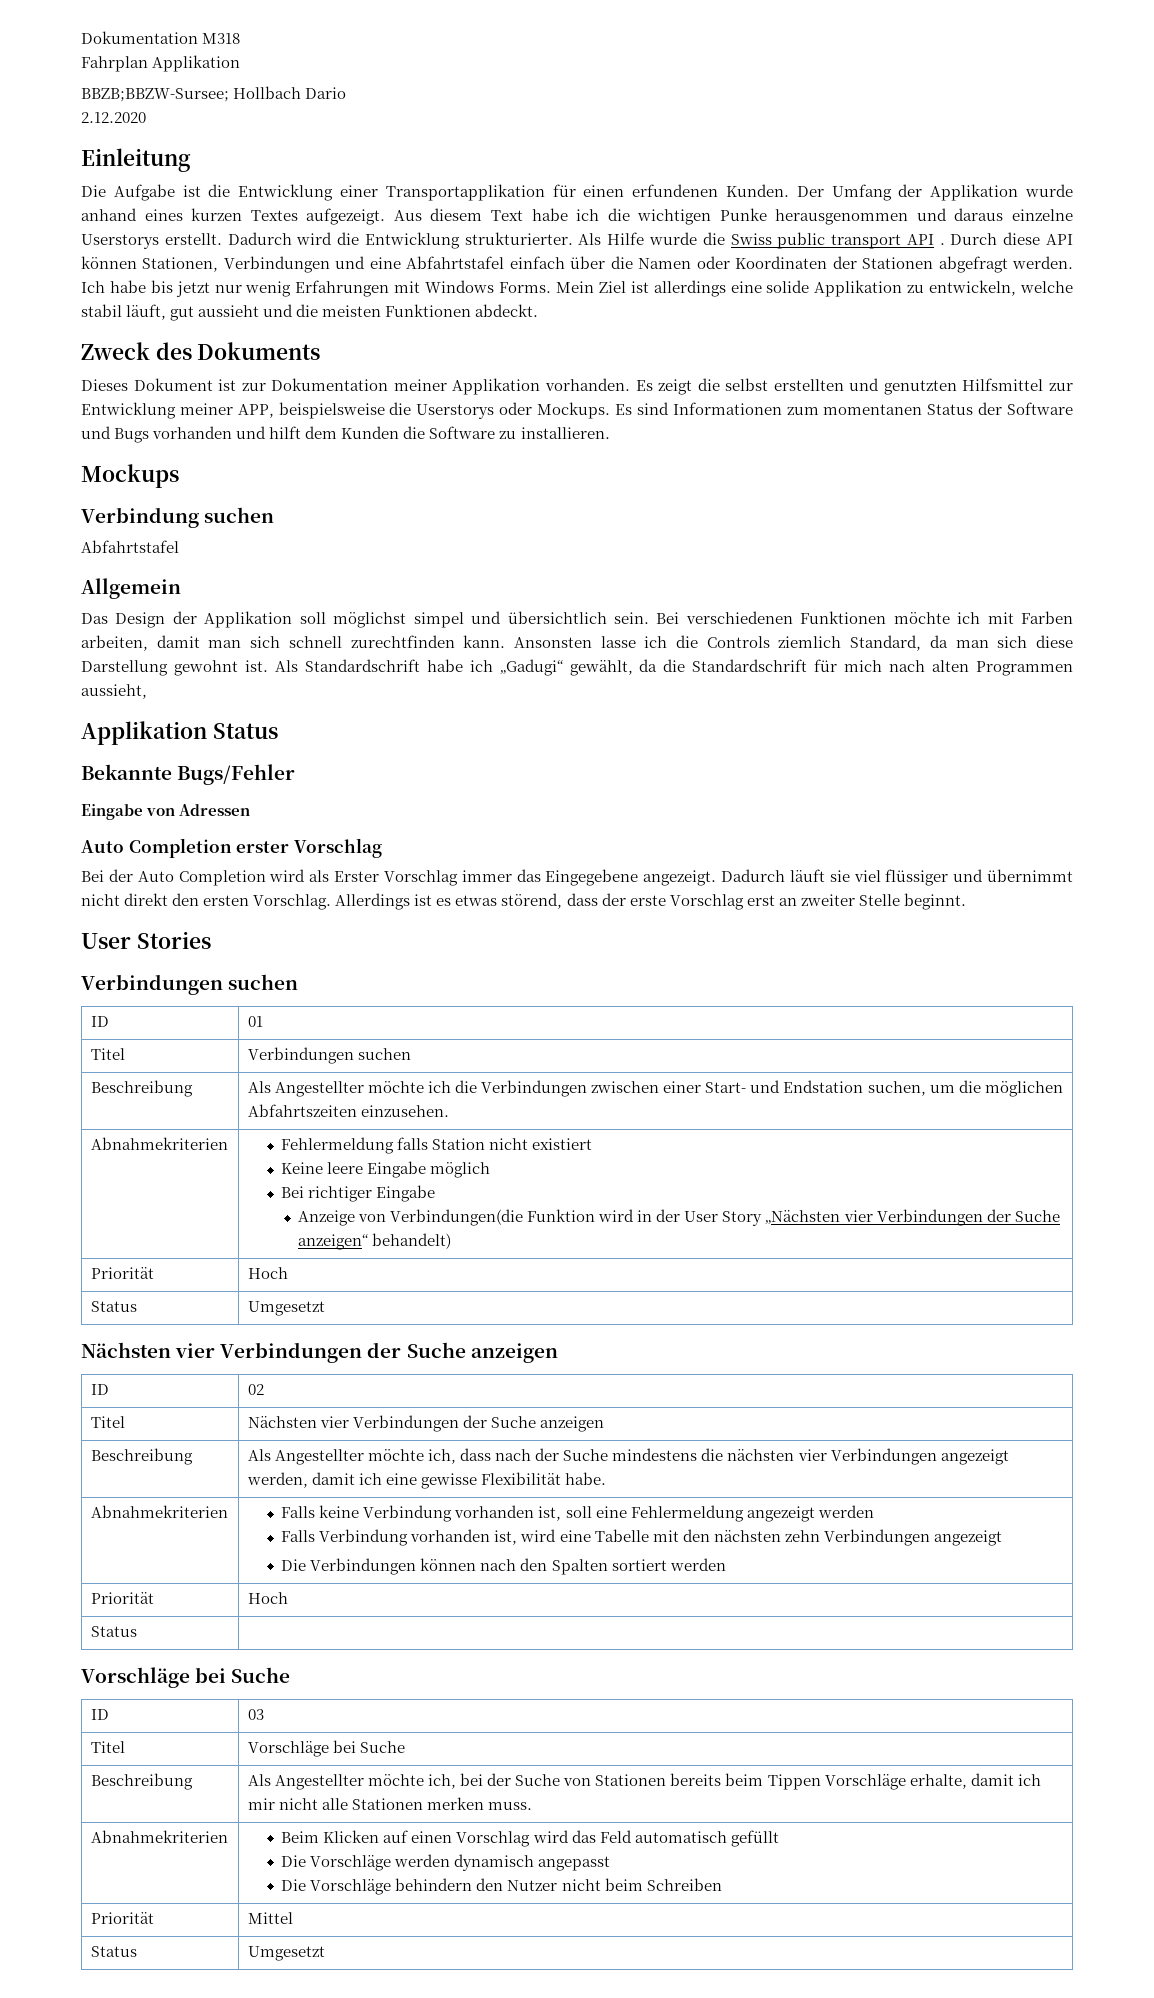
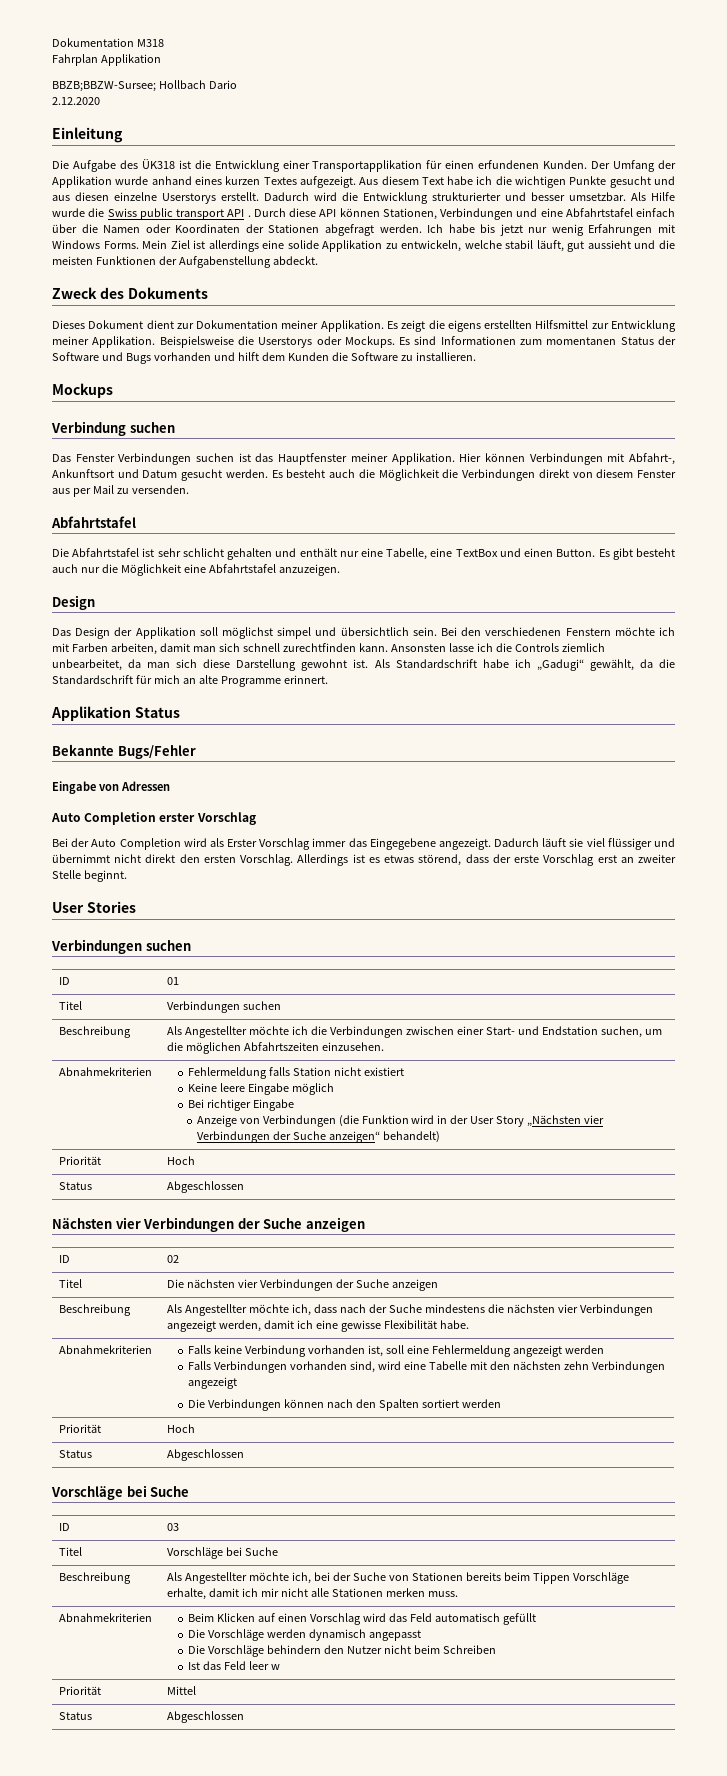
- Die Aufgabe ist die Entwicklung einer Transportapplikation für einen erfundenen Kunden.
+ Die Aufgabe des ÜK318 ist die Entwicklung einer Transportapplikation für einen erfundenen Kunden.
- Aus diesem Text habe ich die wichtigen Punke herausgenommen und daraus einzelne Userstorys erstellt.
+ Aus diesem Text habe ich die wichtigen Punkte gesucht und aus diesen einzelne Userstorys erstellt.
- Dadurch wird die Entwicklung strukturierter.
+ Dadurch wird die Entwicklung strukturierter und besser umsetzbar.
- Mein Ziel ist allerdings eine solide Applikation zu entwickeln, welche stabil läuft, gut aussieht und die meisten Funktionen abdeckt.
+ Mein Ziel ist allerdings eine solide Applikation zu entwickeln, welche stabil läuft, gut aussieht und die meisten Funktionen der Aufgabenstellung abdeckt.
- Dieses Dokument ist zur Dokumentation meiner Applikation vorhanden.
+ Dieses Dokument dient zur Dokumentation meiner Applikation.
- Es zeigt die selbst erstellten und genutzten Hilfsmittel zur Entwicklung meiner APP, beispielsweise die Userstorys oder Mockups.
+ Es zeigt die eigens erstellten Hilfsmittel zur Entwicklung meiner Applikation. Beispielsweise die Userstorys oder Mockups.
  Verbindung suchen
+ Das Fenster Verbindungen suchen ist das Hauptfenster meiner Applikation. Hier können Verbindungen mit Abfahrt-, Ankunftsort und Datum gesucht werden. Es besteht auch die Möglichkeit die Verbindungen direkt von diesem Fenster aus per Mail zu versenden.
  Abfahrtstafel
- Allgemein
+ Die Abfahrtstafel ist sehr schlicht gehalten und enthält nur eine Tabelle, eine TextBox und einen Button. Es gibt besteht auch nur die Möglichkeit eine Abfahrtstafel anzuzeigen.
+ Design
- Bei verschiedenen Funktionen möchte ich mit Farben arbeiten, damit man sich schnell zurechtfinden kann.
+ Bei den verschiedenen Fenstern möchte ich mit Farben arbeiten, damit man sich schnell zurechtfinden kann.
- Ansonsten lasse ich die Controls ziemlich Standard, da man sich diese Darstellung gewohnt ist.
+ Ansonsten lasse ich die Controls ziemlich unbearbeitet, da man sich diese Darstellung gewohnt ist.
- Als Standardschrift habe ich „Gadugi“ gewählt, da die Standardschrift für mich nach alten Programmen aussieht,
+ Als Standardschrift habe ich „Gadugi“ gewählt, da die Standardschrift für mich an alte Programme erinnert.
  Abnahmekriterien | Fehlermeldung falls Station nicht existiert
  Keine leere Eingabe möglich
  Bei richtiger Eingabe
- Anzeige von Verbindungen(die Funktion wird in der User Story „Nächsten vier Verbindungen der Suche anzeigen“ behandelt)
+ Anzeige von Verbindungen (die Funktion wird in der User Story „Nächsten vier Verbindungen der Suche anzeigen“ behandelt)
  Priorität | Hoch
- Status | Umgesetzt
+ Status | Abgeschlossen
- Titel | Nächsten vier Verbindungen der Suche anzeigen
+ Titel | Die nächsten vier Verbindungen der Suche anzeigen
  Abnahmekriterien | Falls keine Verbindung vorhanden ist, soll eine Fehlermeldung angezeigt werden
- Falls Verbindung vorhanden ist, wird eine Tabelle mit den nächsten zehn Verbindungen angezeigt
+ Falls Verbindungen vorhanden sind, wird eine Tabelle mit den nächsten zehn Verbindungen angezeigt
  Die Verbindungen können nach den Spalten sortiert werden
  Priorität | Hoch
- Status |
+ Status | Abgeschlossen
  Abnahmekriterien | Beim Klicken auf einen Vorschlag wird das Feld automatisch gefüllt
  Die Vorschläge werden dynamisch angepasst
  Die Vorschläge behindern den Nutzer nicht beim Schreiben
+ Ist das Feld leer w
  Priorität | Mittel
- Status | Umgesetzt
+ Status | Abgeschlossen

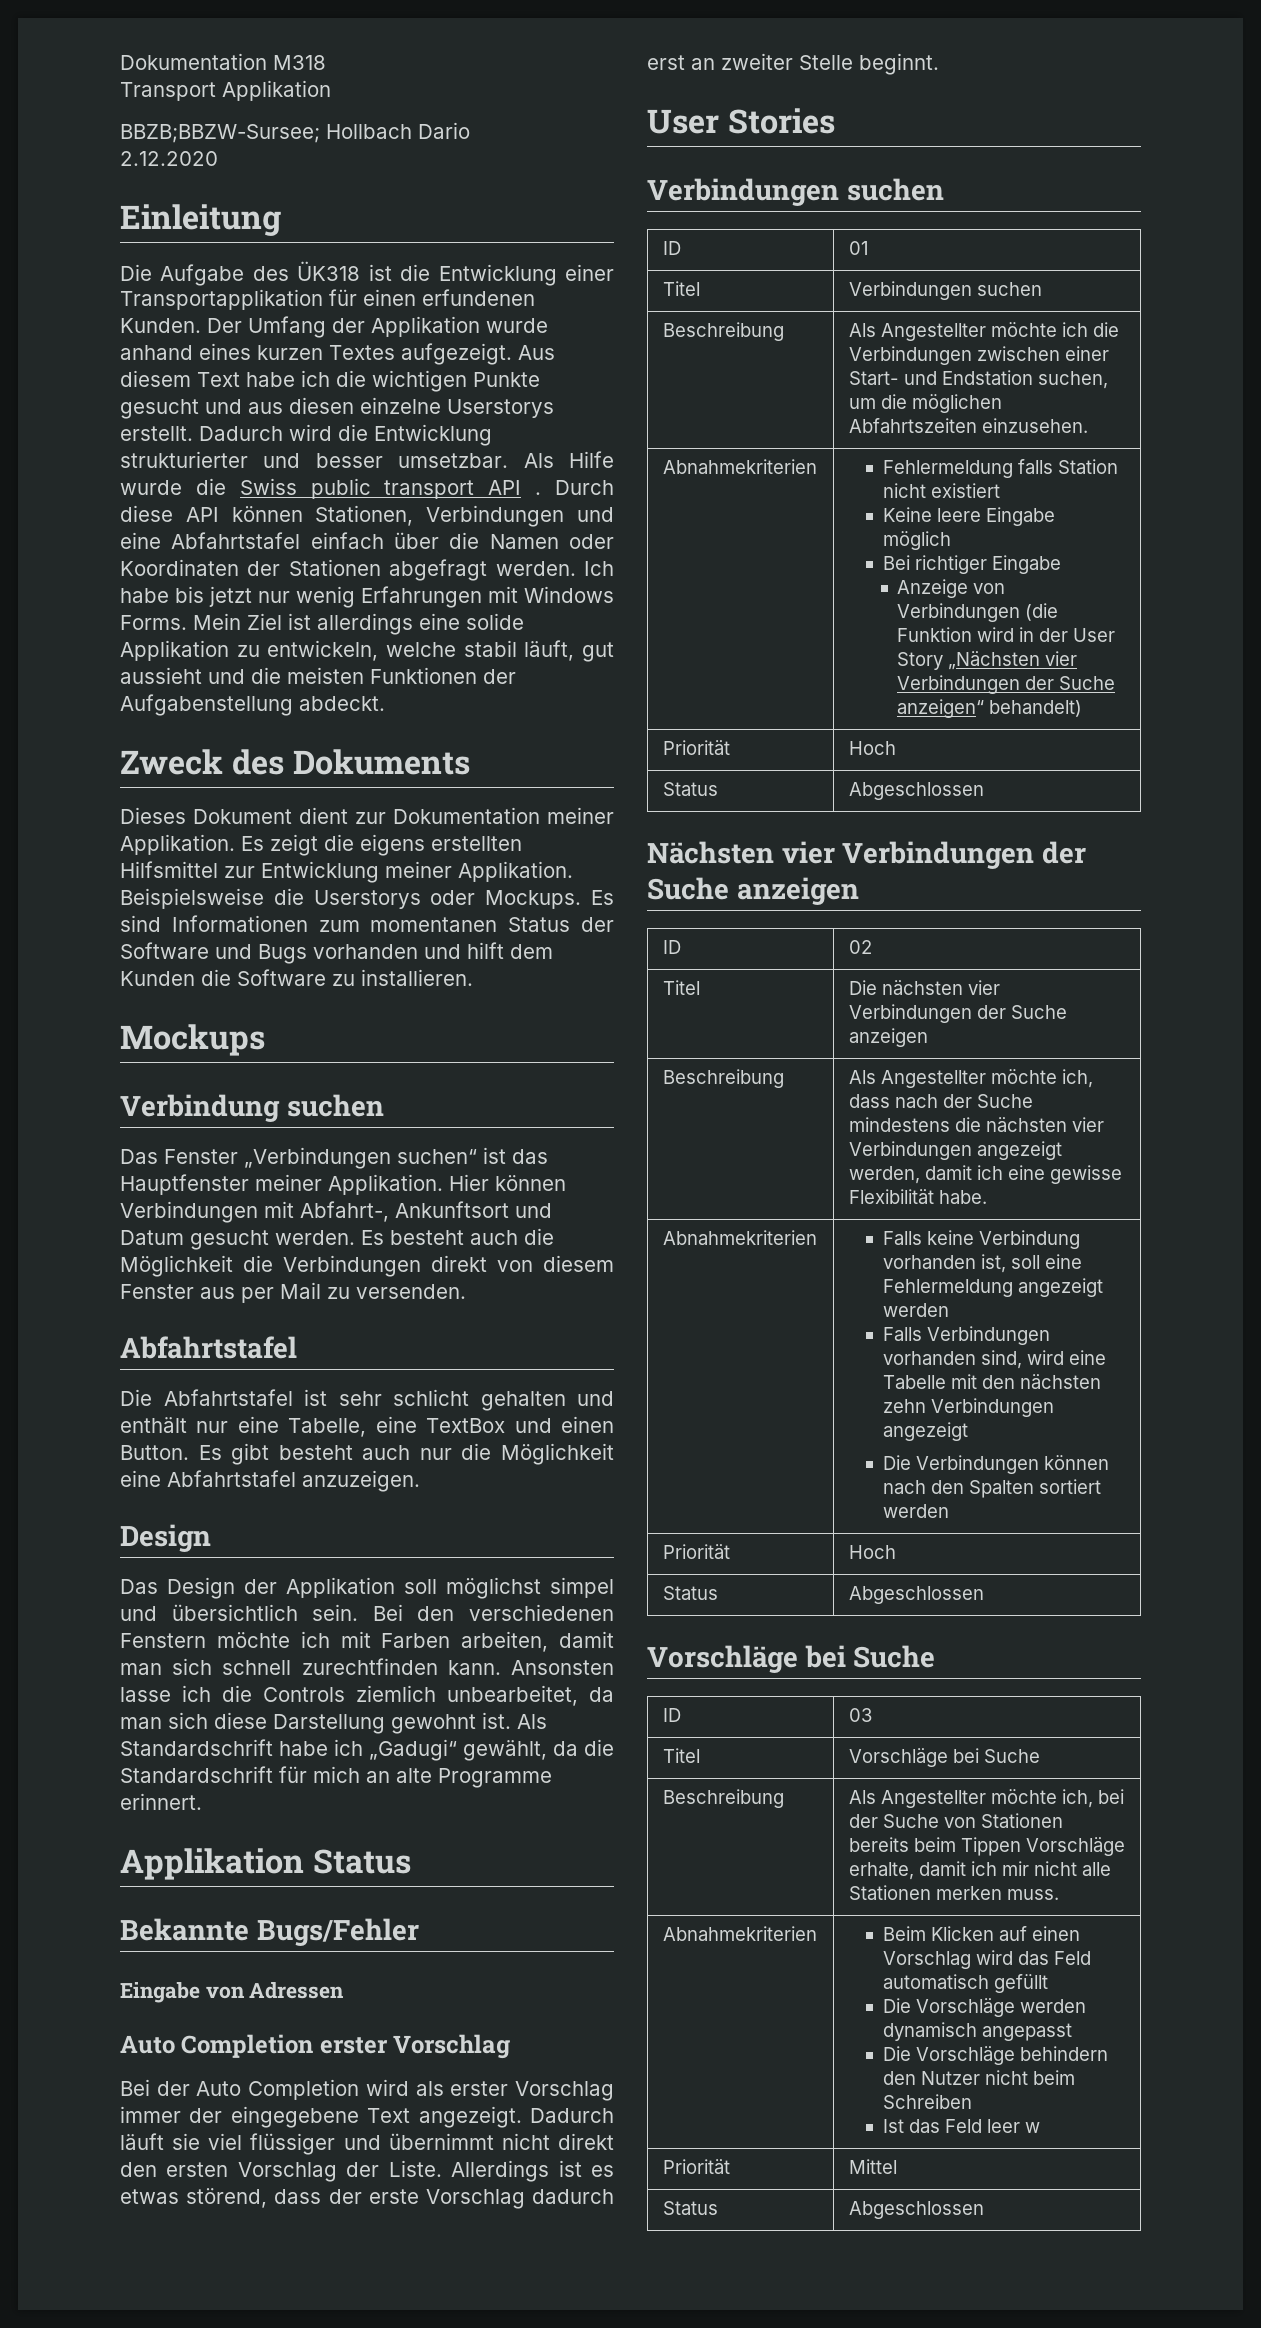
- Fahrplan Applikation
+ Transport Applikation
- Das Fenster Verbindungen suchen ist das Hauptfenster meiner Applikation.
+ Das Fenster „Verbindungen suchen“ ist das Hauptfenster meiner Applikation.
- Bei der Auto Completion wird als Erster Vorschlag immer das Eingegebene angezeigt.
+ Bei der Auto Completion wird als erster Vorschlag immer der eingegebene Text angezeigt.
- Dadurch läuft sie viel flüssiger und übernimmt nicht direkt den ersten Vorschlag.
+ Dadurch läuft sie viel flüssiger und übernimmt nicht direkt den ersten Vorschlag der Liste.
- Allerdings ist es etwas störend, dass der erste Vorschlag erst an zweiter Stelle beginnt.
+ Allerdings ist es etwas störend, dass der erste Vorschlag dadurch erst an zweiter Stelle beginnt.

